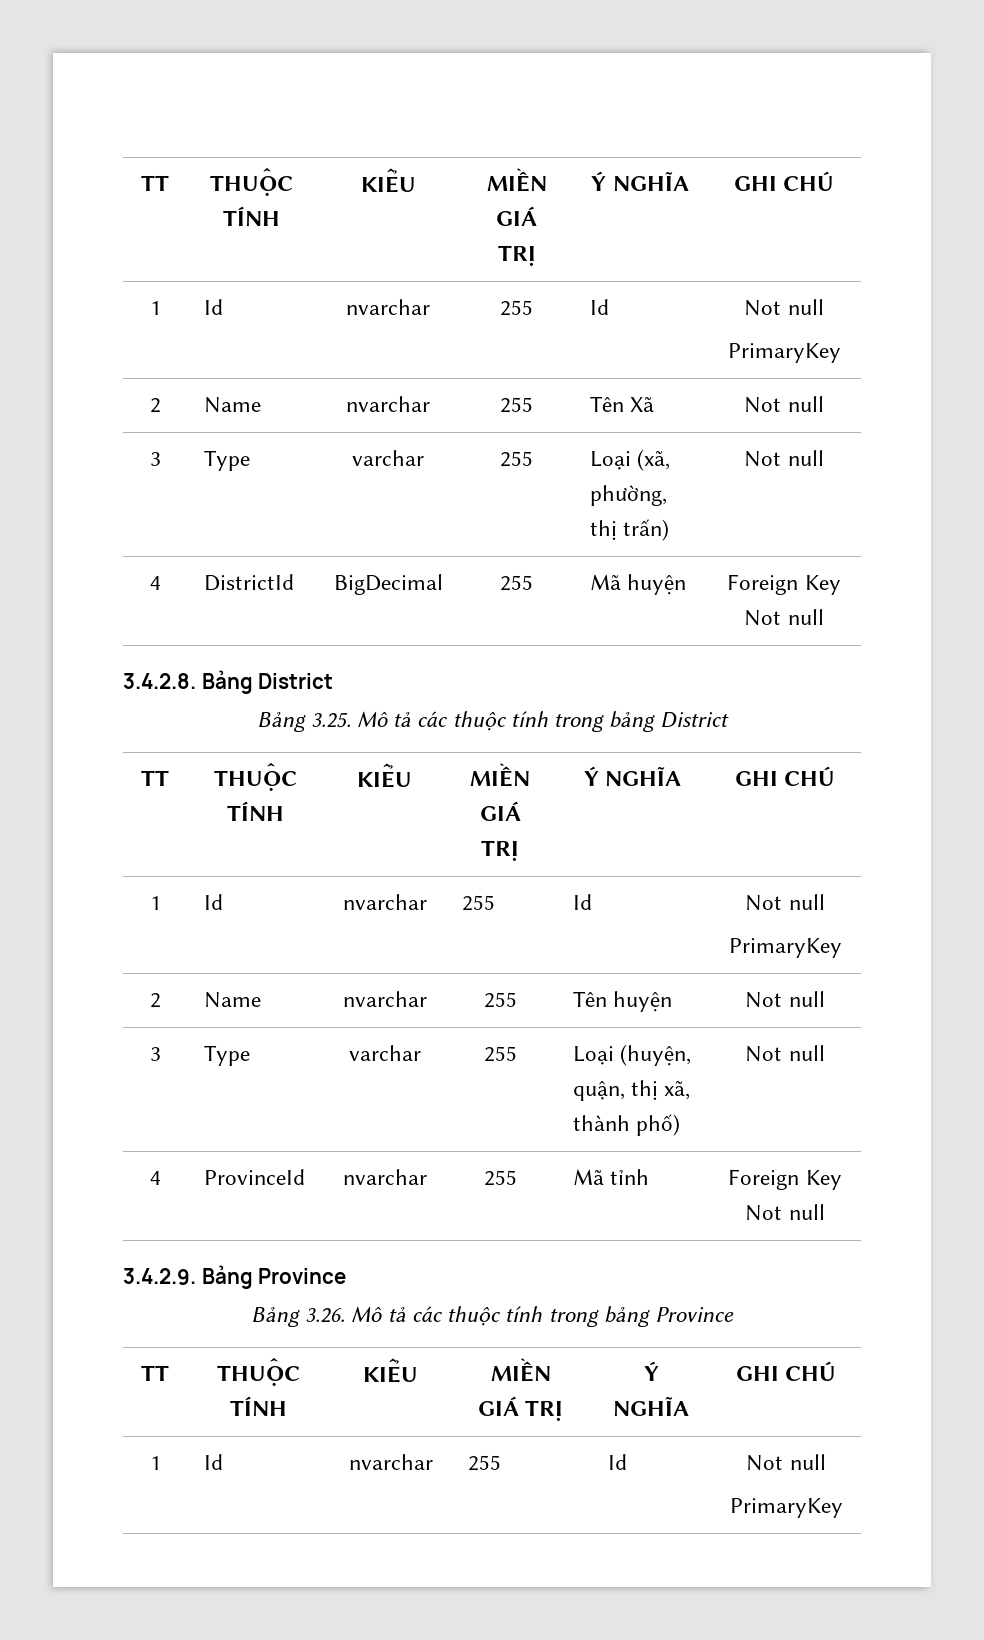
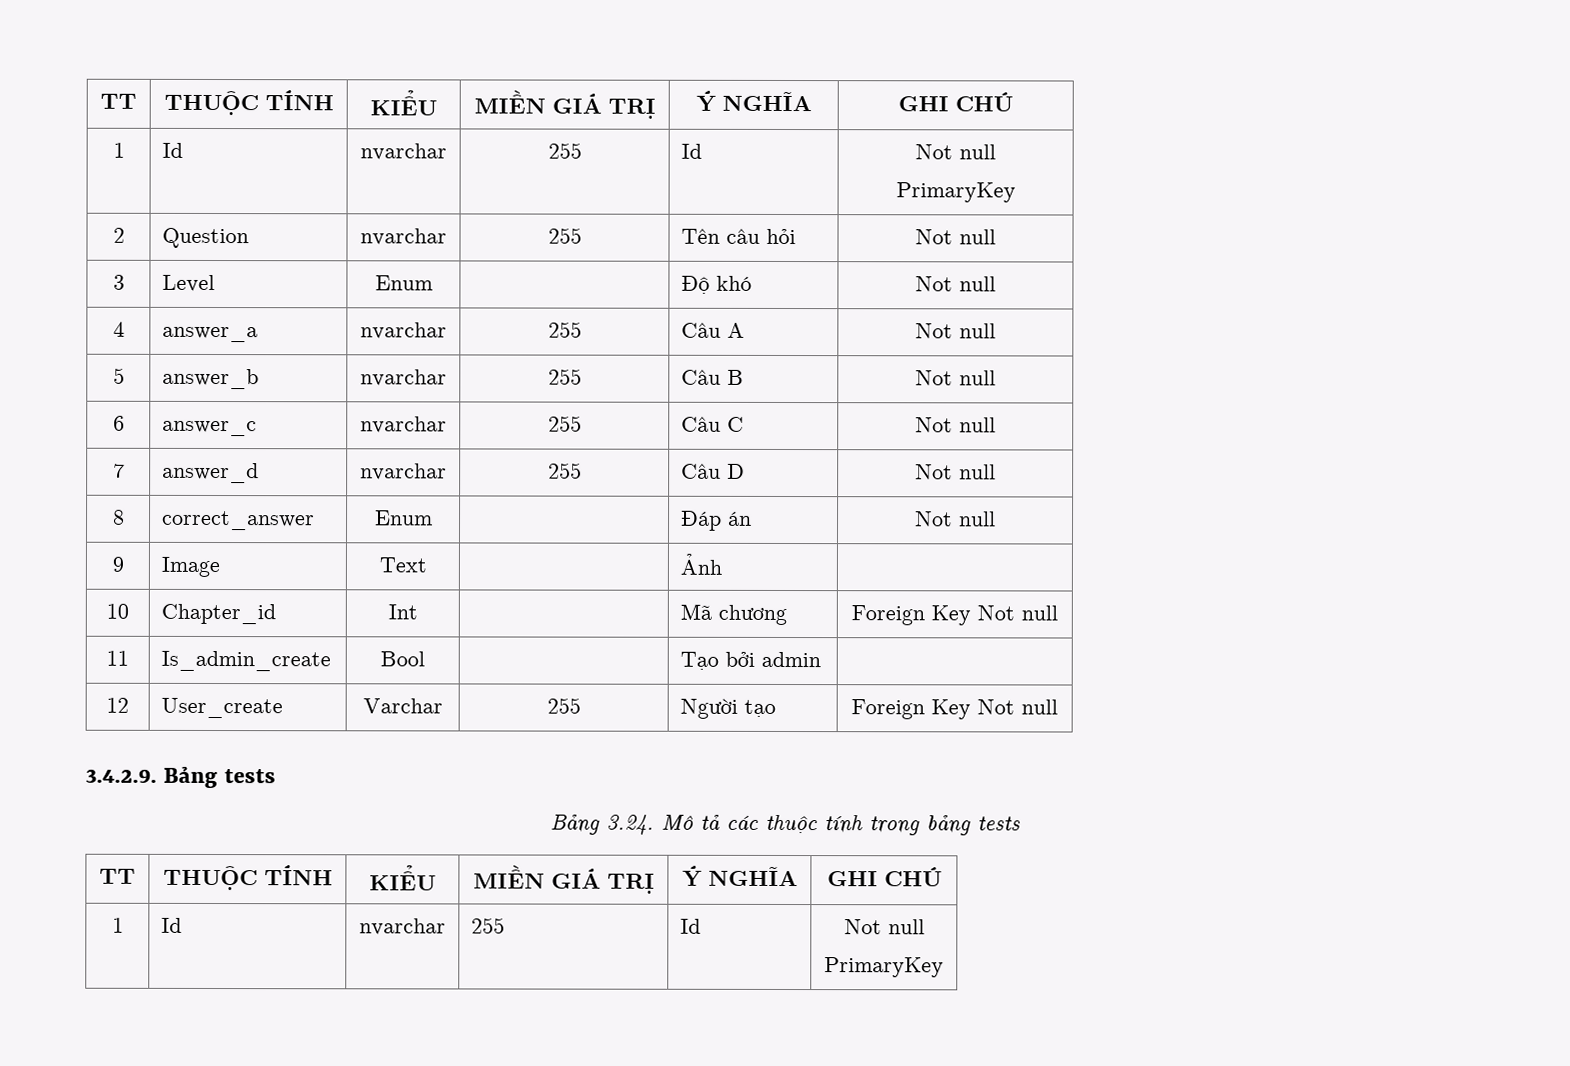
- 2 | Name | nvarchar | 255 | Tên Xã | Not null
- 3 | Type | varchar | 255 | Loại (xã, phường, thị trấn) | Not null
- 4 | DistrictId | BigDecimal | 255 | Mã huyện | Foreign Key Not null
- 3.4.2.8. Bảng District
- Bảng 3.25. Mô tả các thuộc tính trong bảng District
+ 2 | Question | nvarchar | 255 | Tên câu hỏi | Not null
+ 3 | Level | Enum | | Độ khó | Not null
+ 4 | answer_a | nvarchar | 255 | Câu A | Not null
+ 5 | answer_b | nvarchar | 255 | Câu B | Not null
+ 6 | answer_c | nvarchar | 255 | Câu C | Not null
+ 7 | answer_d | nvarchar | 255 | Câu D | Not null
+ 8 | correct_answer | Enum | | Đáp án | Not null
+ 9 | Image | Text | | Ảnh |
+ 10 | Chapter_id | Int | | Mã chương | Foreign Key Not null
+ 11 | Is_admin_create | Bool | | Tạo bởi admin |
+ 12 | User_create | Varchar | 255 | Người tạo | Foreign Key Not null
+ 3.4.2.9. Bảng tests
+ Bảng 3.24. Mô tả các thuộc tính trong bảng tests
- 2 | Name | nvarchar | 255 | Tên huyện | Not null
- 3 | Type | varchar | 255 | Loại (huyện, quận, thị xã, thành phố) | Not null
- 4 | ProvinceId | nvarchar | 255 | Mã tỉnh | Foreign Key Not null
- 3.4.2.9. Bảng Province
- Bảng 3.26. Mô tả các thuộc tính trong bảng Province
- TT | THUỘC TÍNH | KIỂU | MIỀN GIÁ TRỊ | Ý NGHĨA | GHI CHÚ
- 1 | Id | nvarchar | 255 | Id | Not null
- PrimaryKey

